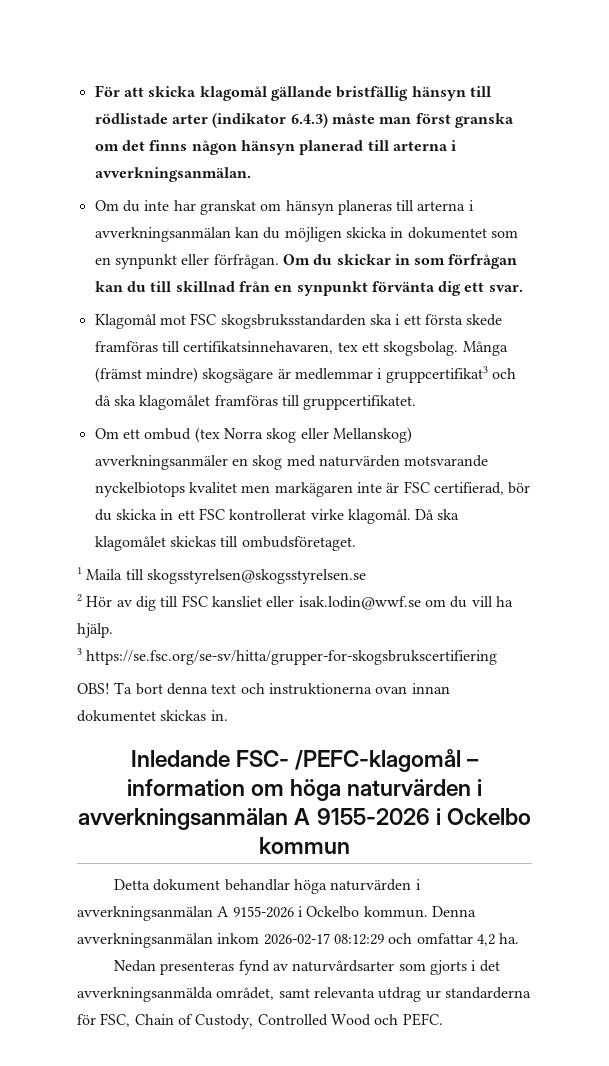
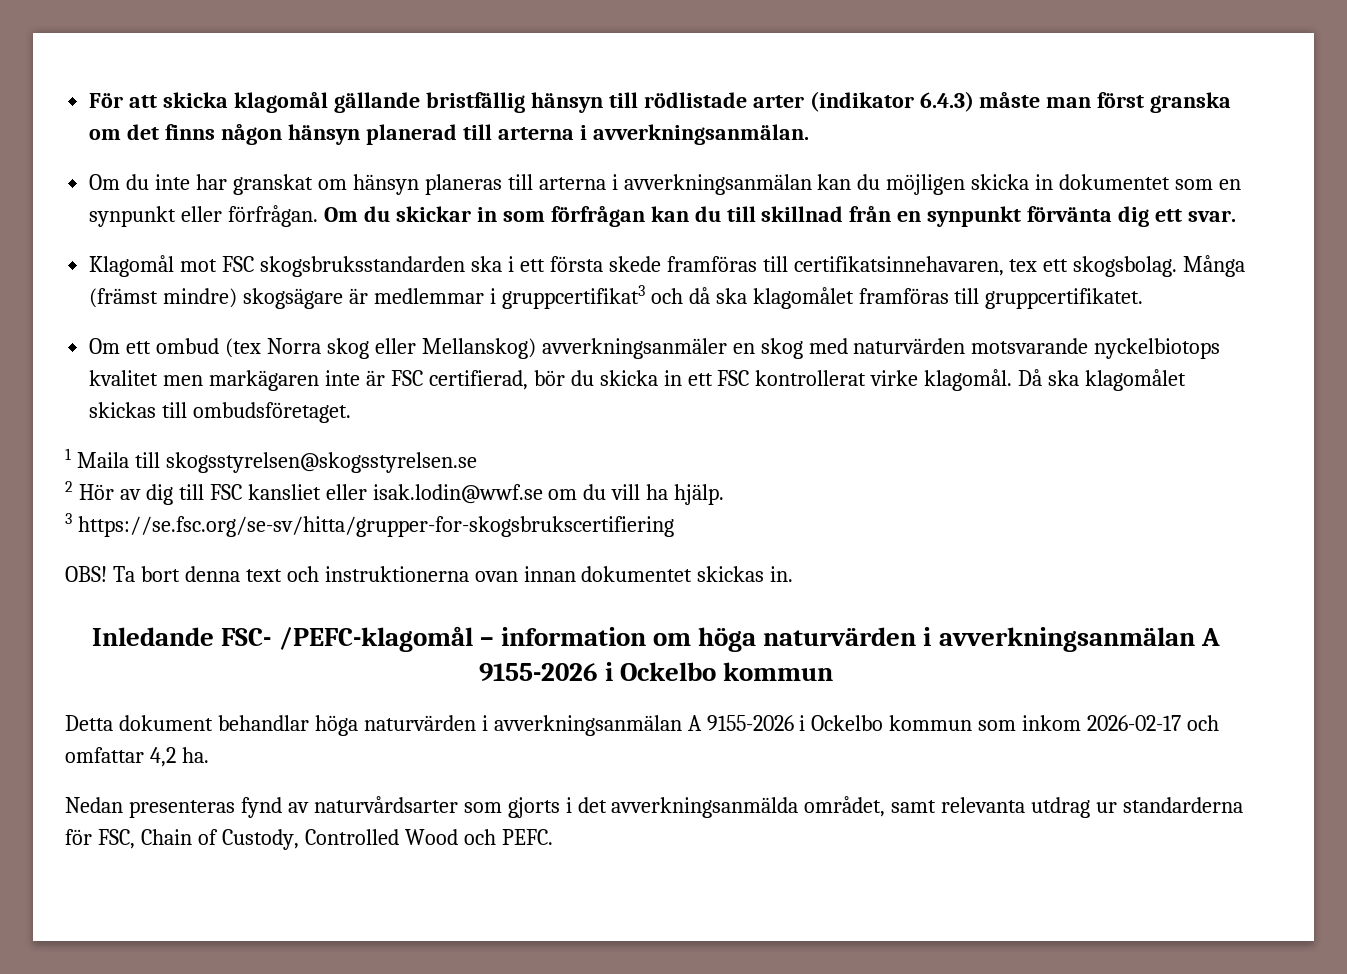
- Detta dokument behandlar höga naturvärden i avverkningsanmälan A 9155-2026 i Ockelbo kommun. Denna avverkningsanmälan inkom 2026-02-17 08:12:29 och omfattar 4,2 ha.
+ Detta dokument behandlar höga naturvärden i avverkningsanmälan A 9155-2026 i Ockelbo kommun som inkom 2026-02-17 och omfattar 4,2 ha.

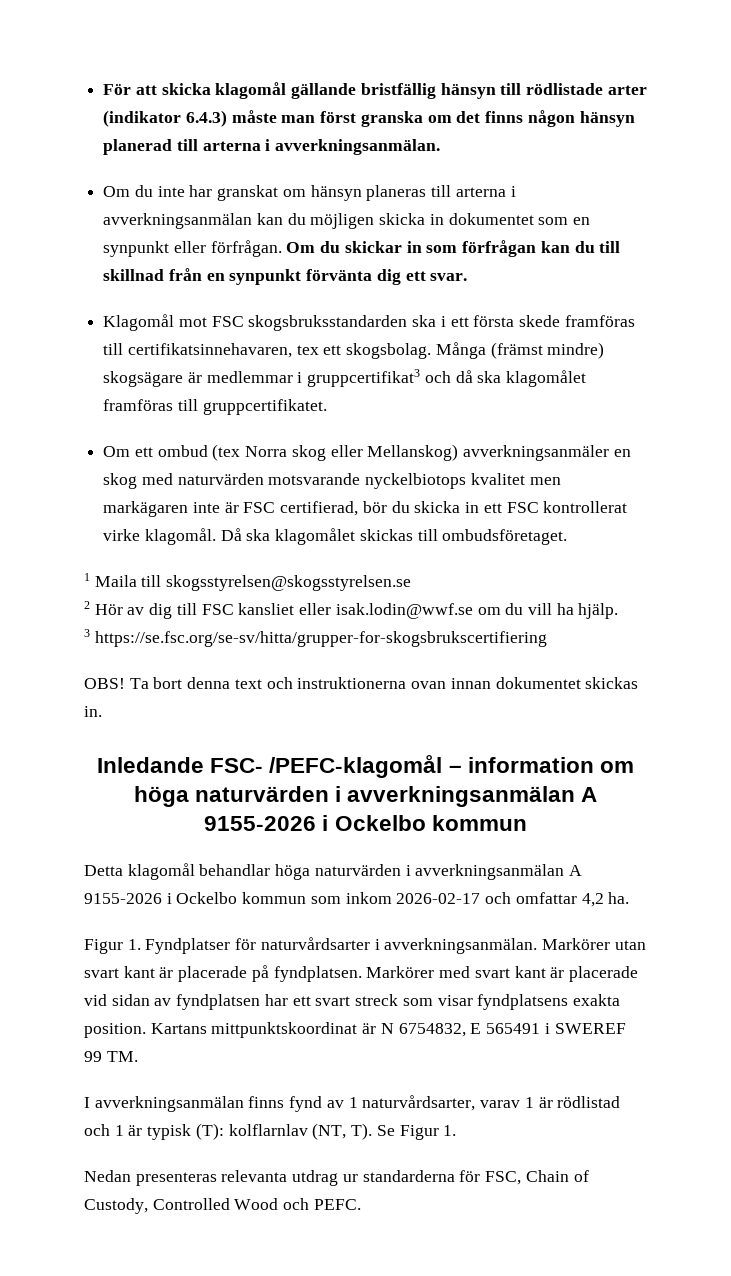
- Detta dokument behandlar höga naturvärden i avverkningsanmälan A 9155-2026 i Ockelbo kommun som inkom 2026-02-17 och omfattar 4,2 ha.
+ Detta klagomål behandlar höga naturvärden i avverkningsanmälan A 9155-2026 i Ockelbo kommun som inkom 2026-02-17 och omfattar 4,2 ha.
- Nedan presenteras fynd av naturvårdsarter som gjorts i det avverkningsanmälda området, samt relevanta utdrag ur standarderna för FSC, Chain of Custody, Controlled Wood och PEFC.
+ Figur 1. Fyndplatser för naturvårdsarter i avverkningsanmälan. Markörer utan svart kant är placerade på fyndplatsen. Markörer med svart kant är placerade vid sidan av fyndplatsen har ett svart streck som visar fyndplatsens exakta position. Kartans mittpunktskoordinat är N 6754832, E 565491 i SWEREF 99 TM.
+ I avverkningsanmälan finns fynd av 1 naturvårdsarter, varav 1 är rödlistad och 1 är typisk (T): kolflarnlav (NT, T). Se Figur 1.
+ Nedan presenteras relevanta utdrag ur standarderna för FSC, Chain of Custody, Controlled Wood och PEFC.

